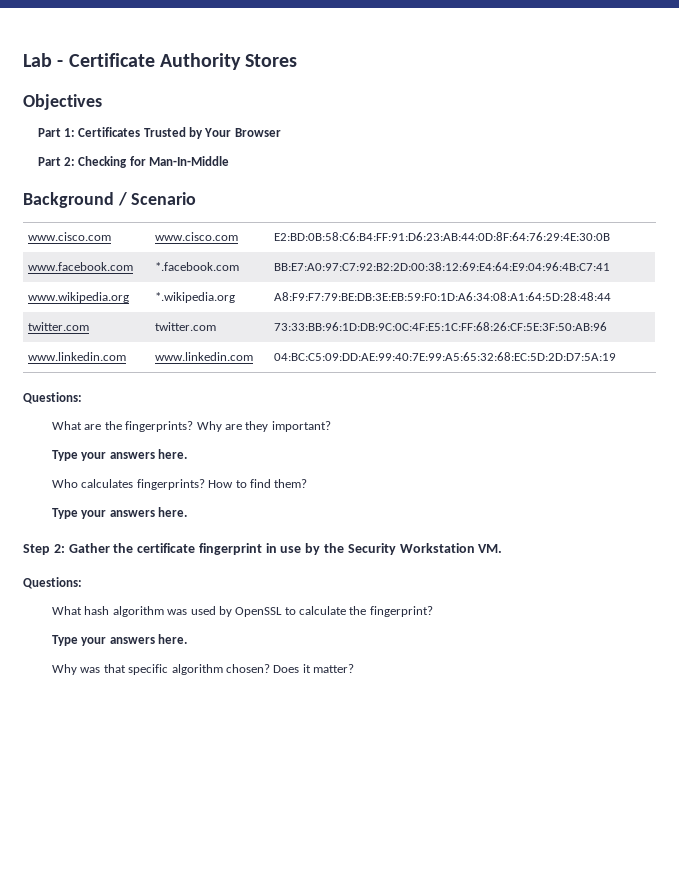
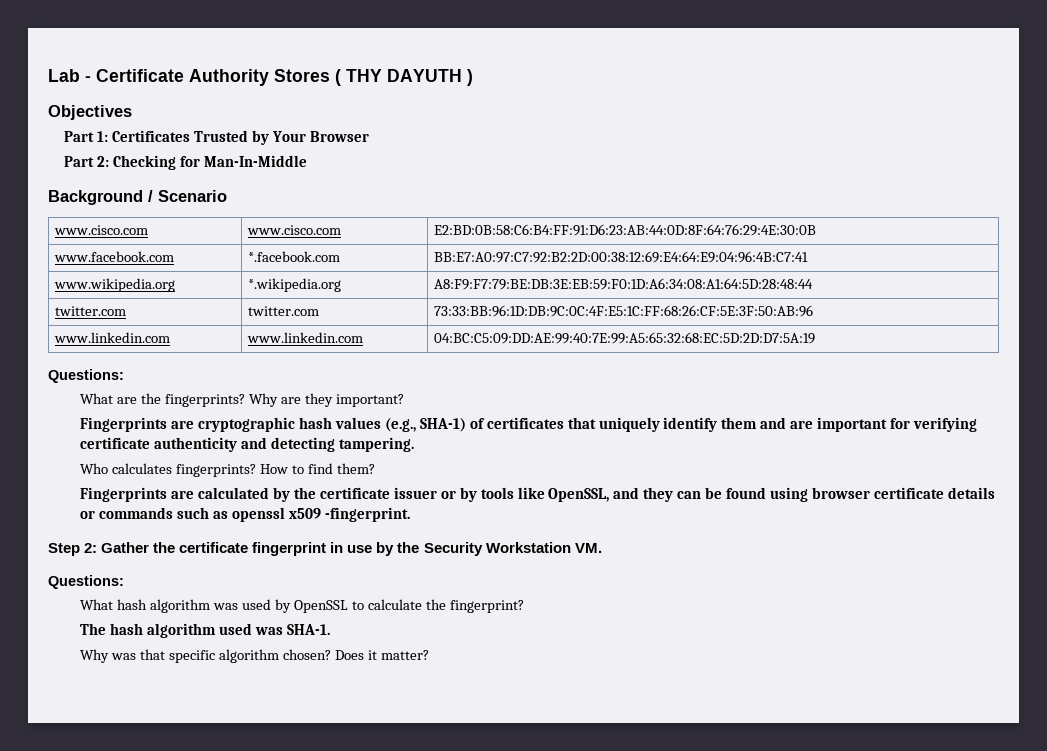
- Lab - Certificate Authority Stores
+ Lab - Certificate Authority Stores ( THY DAYUTH )
  Why are they important?
- Type your answers here.
+ Fingerprints are cryptographic hash values (e.g., SHA-1) of certificates that uniquely identify them and are important for verifying certificate authenticity and detecting tampering.
  How to find them?
- Type your answers here.
+ Fingerprints are calculated by the certificate issuer or by tools like OpenSSL, and they can be found using browser certificate details or commands such as openssl x509 -fingerprint.
  What hash algorithm was used by OpenSSL to calculate the fingerprint?
- Type your answers here.
+ The hash algorithm used was SHA-1.

